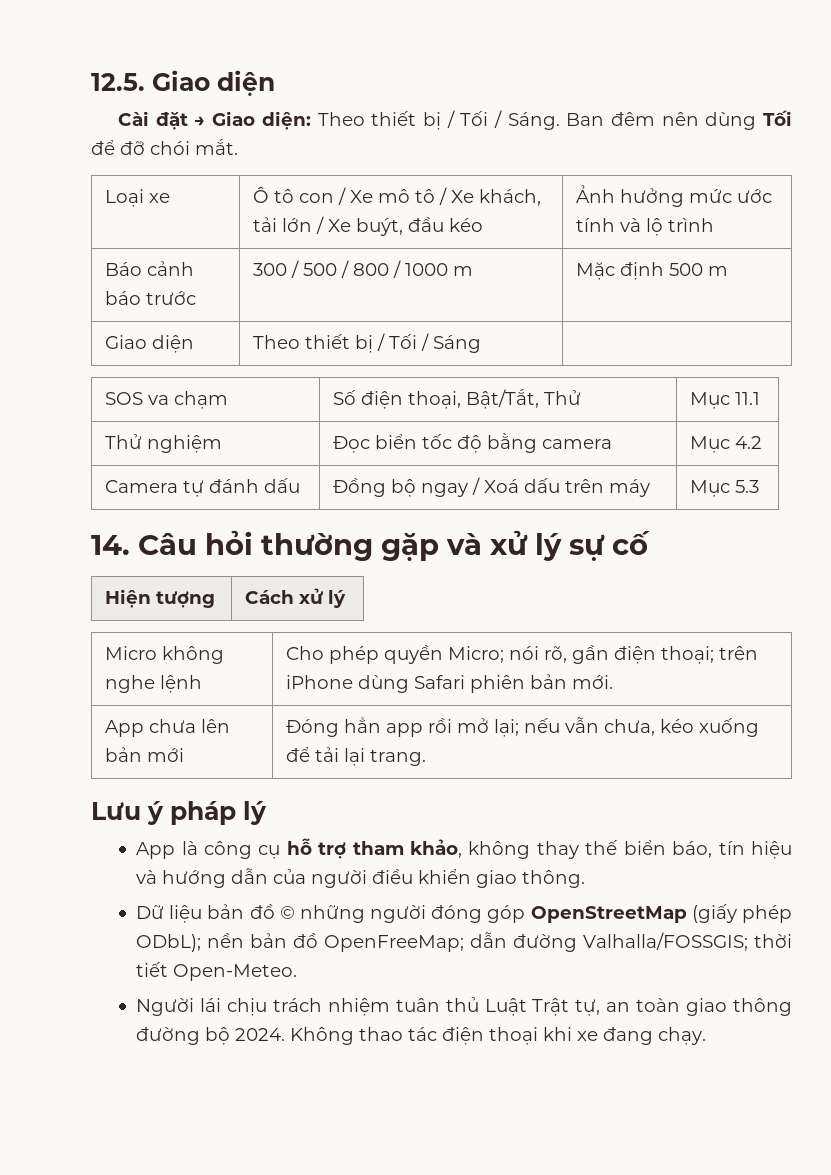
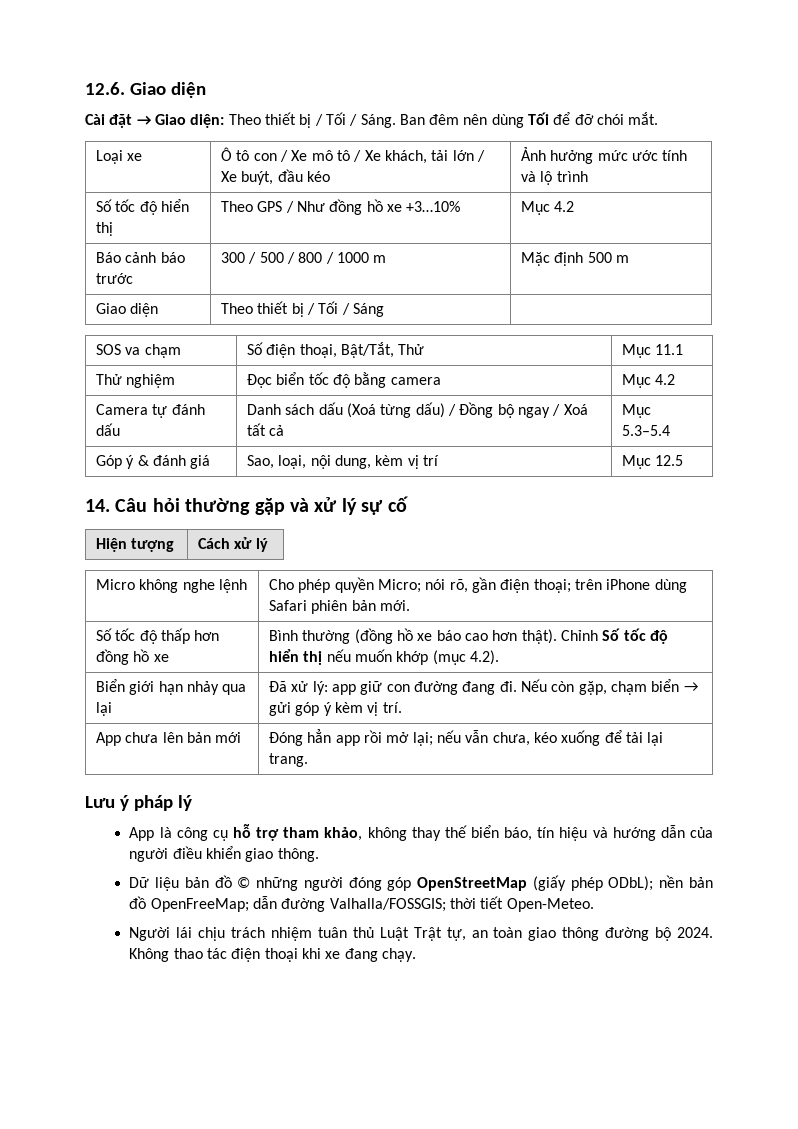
- 12.5. Giao diện
+ 12.6. Giao diện
+ Số tốc độ hiển thị | Theo GPS / Như đồng hồ xe +3…10% | Mục 4.2
- Camera tự đánh dấu | Đồng bộ ngay / Xoá dấu trên máy | Mục 5.3
+ Camera tự đánh dấu | Danh sách dấu (Xoá từng dấu) / Đồng bộ ngay / Xoá tất cả | Mục 5.3–5.4
+ Góp ý & đánh giá | Sao, loại, nội dung, kèm vị trí | Mục 12.5
+ Số tốc độ thấp hơn đồng hồ xe | Bình thường (đồng hồ xe báo cao hơn thật). Chỉnh Số tốc độ hiển thị nếu muốn khớp (mục 4.2).
+ Biển giới hạn nhảy qua lại | Đã xử lý: app giữ con đường đang đi. Nếu còn gặp, chạm biển → gửi góp ý kèm vị trí.

